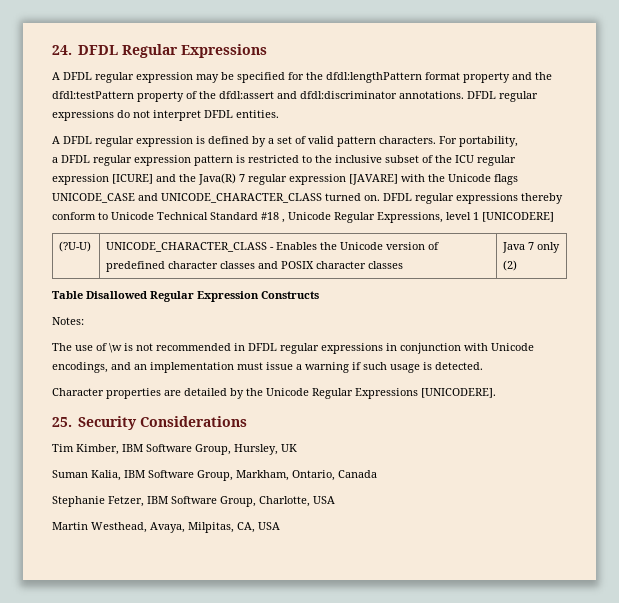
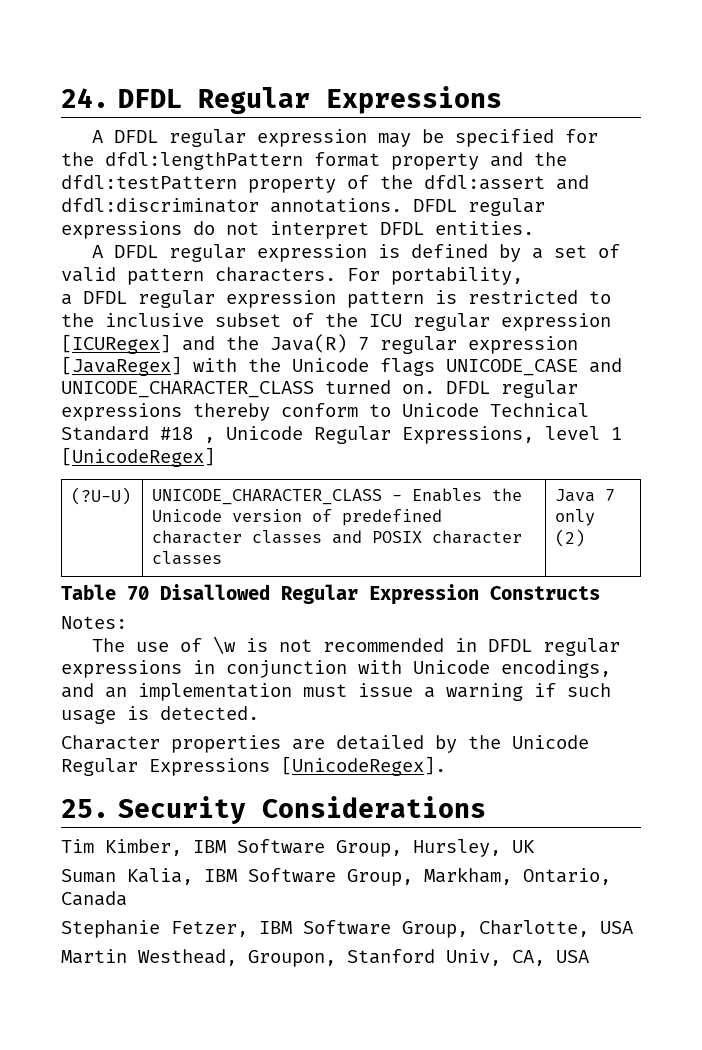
- a DFDL regular expression pattern is restricted to the inclusive subset of the ICU regular expression [ICURE] and the Java(R) 7 regular expression [JAVARE] with the Unicode flags UNICODE_CASE and UNICODE_CHARACTER_CLASS turned on.
+ a DFDL regular expression pattern is restricted to the inclusive subset of the ICU regular expression [ICURegex] and the Java(R) 7 regular expression [JavaRegex] with the Unicode flags UNICODE_CASE and UNICODE_CHARACTER_CLASS turned on.
- DFDL regular expressions thereby conform to Unicode Technical Standard #18 , Unicode Regular Expressions, level 1 [UNICODERE]
+ DFDL regular expressions thereby conform to Unicode Technical Standard #18 , Unicode Regular Expressions, level 1 [UnicodeRegex]
- Table Disallowed Regular Expression Constructs
+ Table 70 Disallowed Regular Expression Constructs
- Character properties are detailed by the Unicode Regular Expressions [UNICODERE].
+ Character properties are detailed by the Unicode Regular Expressions [UnicodeRegex].
- Martin Westhead, Avaya, Milpitas, CA, USA
+ Martin Westhead, Groupon, Stanford Univ, CA, USA

